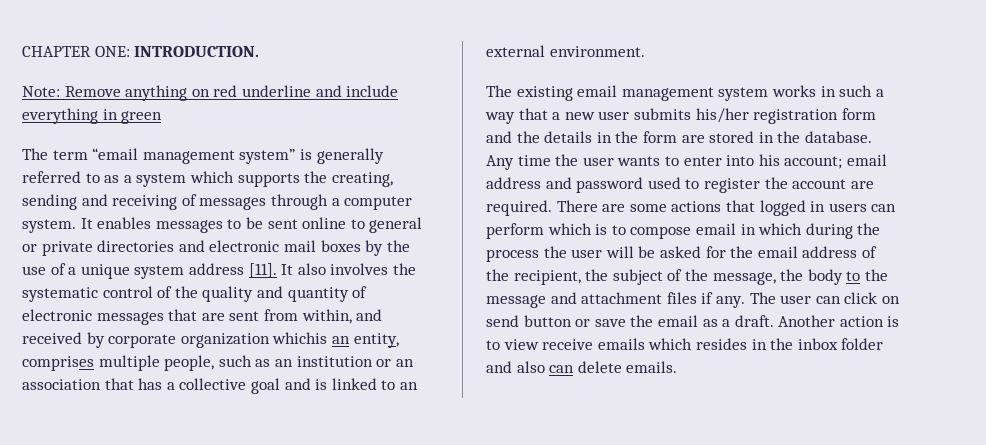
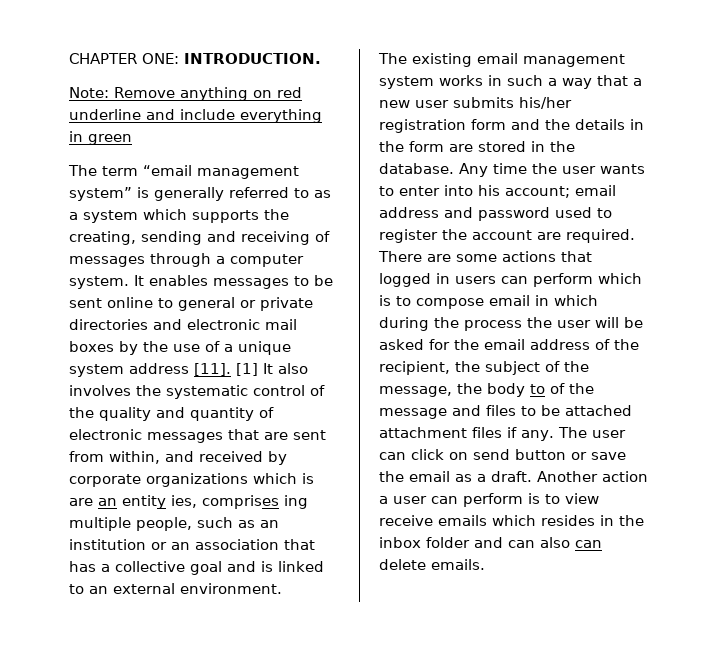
- It also involves the systematic control of the quality and quantity of electronic messages that are sent from within, and received by corporate organization whichis an entity, comprises multiple people, such as an institution or an association that has a collective goal and is linked to an external environment.
+ [1] It also involves the systematic control of the quality and quantity of electronic messages that are sent from within, and received by corporate organizations which is are an entity ies, comprises ing multiple people, such as an institution or an association that has a collective goal and is linked to an external environment.
- There are some actions that logged in users can perform which is to compose email in which during the process the user will be asked for the email address of the recipient, the subject of the message, the body to the message and attachment files if any.
+ There are some actions that logged in users can perform which is to compose email in which during the process the user will be asked for the email address of the recipient, the subject of the message, the body to of the message and files to be attached attachment files if any.
- Another action is to view receive emails which resides in the inbox folder and also can delete emails.
+ Another action a user can perform is to view receive emails which resides in the inbox folder and can also can delete emails.

